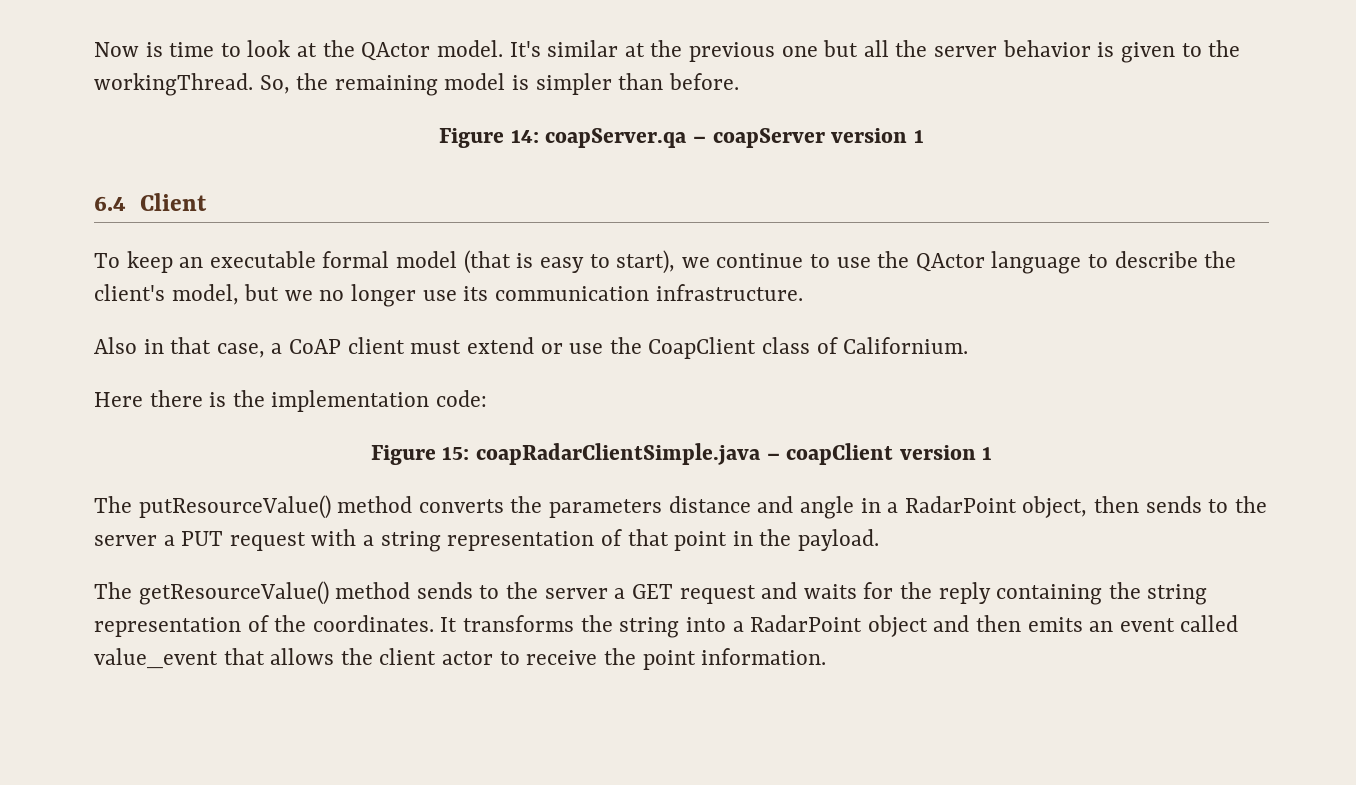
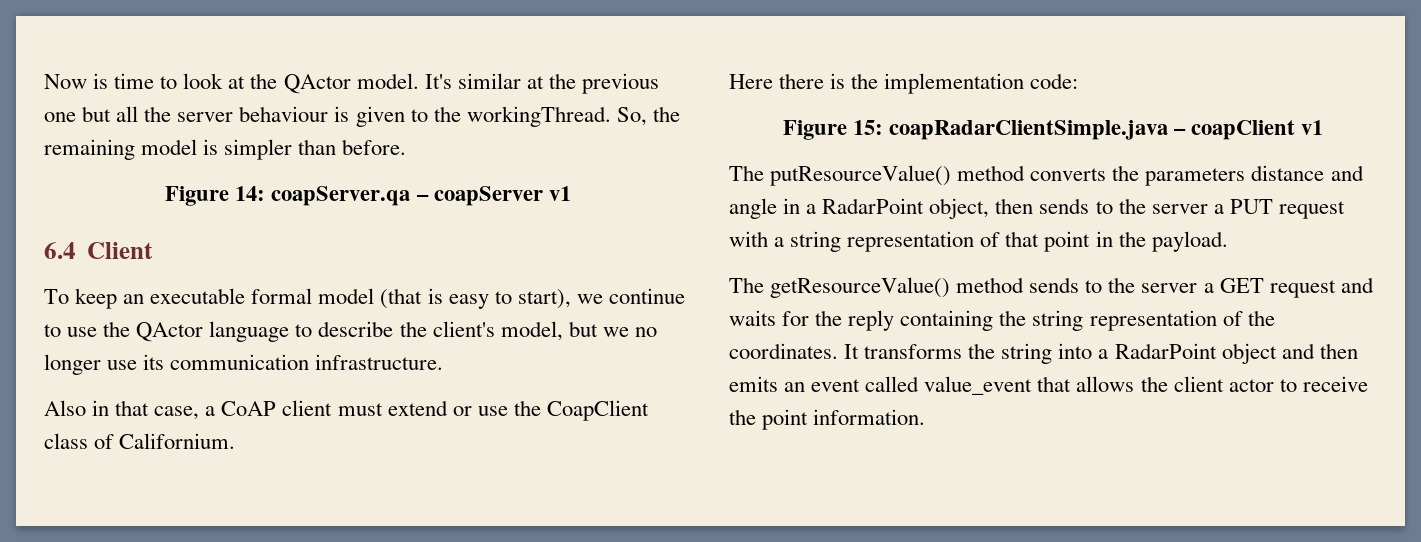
- It's similar at the previous one but all the server behavior is given to the workingThread.
+ It's similar at the previous one but all the server behaviour is given to the workingThread.
- Figure 14: coapServer.qa – coapServer version 1
+ Figure 14: coapServer.qa – coapServer v1
- Figure 15: coapRadarClientSimple.java – coapClient version 1
+ Figure 15: coapRadarClientSimple.java – coapClient v1

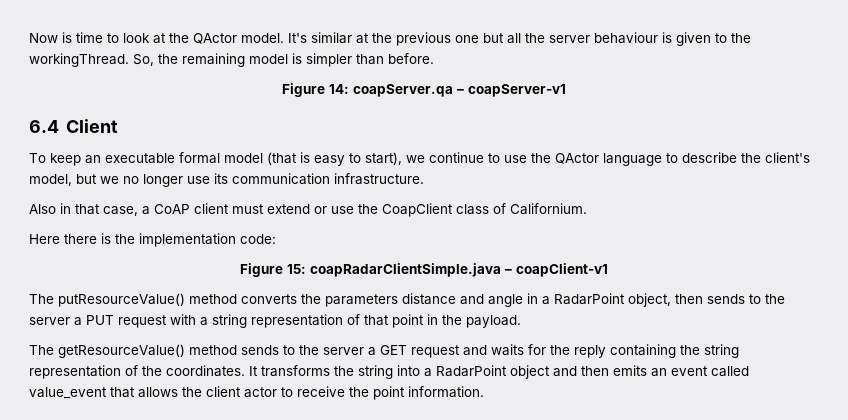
- Figure 14: coapServer.qa – coapServer v1
+ Figure 14: coapServer.qa – coapServer-v1
- Figure 15: coapRadarClientSimple.java – coapClient v1
+ Figure 15: coapRadarClientSimple.java – coapClient-v1

